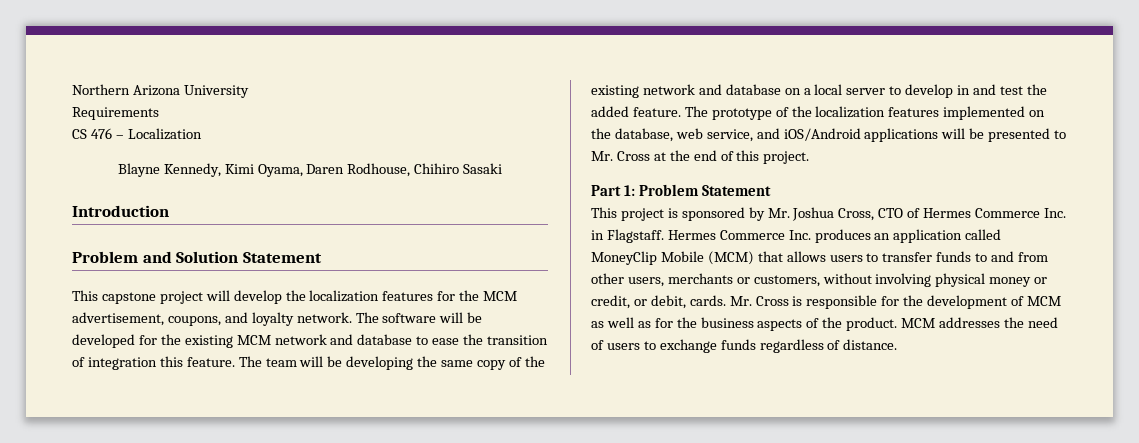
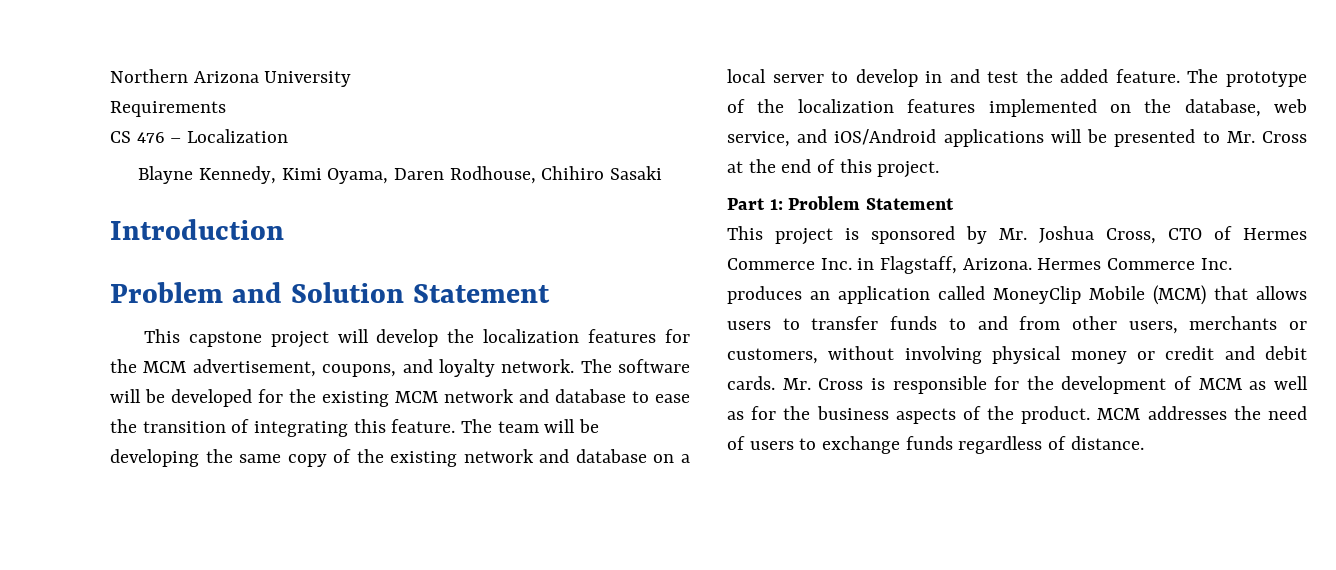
- The software will be developed for the existing MCM network and database to ease the transition of integration this feature.
+ The software will be developed for the existing MCM network and database to ease the transition of integrating this feature.
- This project is sponsored by Mr. Joshua Cross, CTO of Hermes Commerce Inc. in Flagstaff.
+ This project is sponsored by Mr. Joshua Cross, CTO of Hermes Commerce Inc. in Flagstaff, Arizona.
- Hermes Commerce Inc. produces an application called MoneyClip Mobile (MCM) that allows users to transfer funds to and from other users, merchants or customers, without involving physical money or credit, or debit, cards.
+ Hermes Commerce Inc. produces an application called MoneyClip Mobile (MCM) that allows users to transfer funds to and from other users, merchants or customers, without involving physical money or credit and debit cards.

